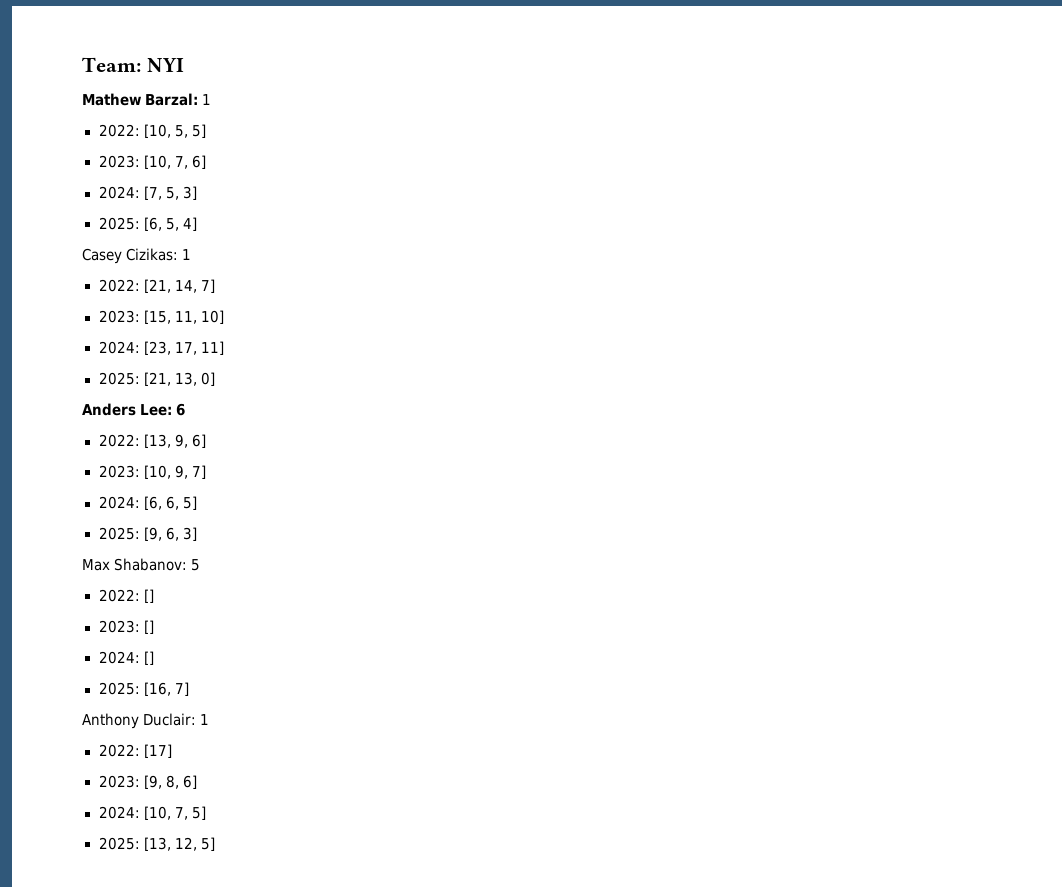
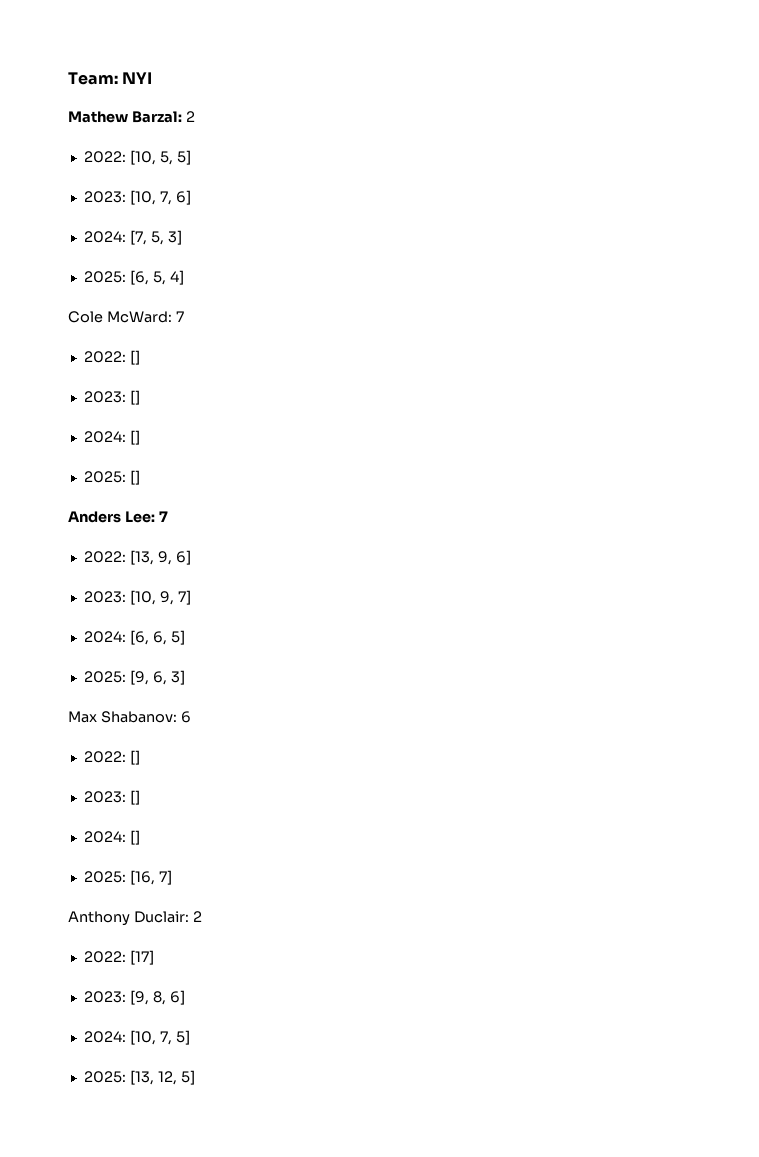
- Mathew Barzal: 1
+ Mathew Barzal: 2
- Casey Cizikas: 1
- 2022: [21, 14, 7]
- 2023: [15, 11, 10]
- 2024: [23, 17, 11]
- 2025: [21, 13, 0]
+ Cole McWard: 7
+ 2022: []
+ 2023: []
+ 2024: []
+ 2025: []
- Anders Lee: 6
+ Anders Lee: 7
- Max Shabanov: 5
+ Max Shabanov: 6
- Anthony Duclair: 1
+ Anthony Duclair: 2

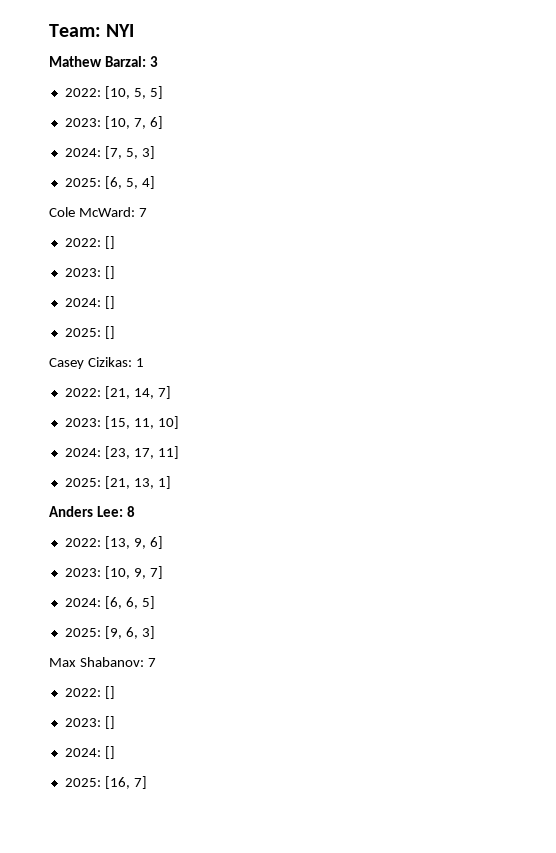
- Mathew Barzal: 2
+ Mathew Barzal: 3
+ Casey Cizikas: 1
+ 2022: [21, 14, 7]
+ 2023: [15, 11, 10]
+ 2024: [23, 17, 11]
+ 2025: [21, 13, 1]
- Anders Lee: 7
+ Anders Lee: 8
- Max Shabanov: 6
+ Max Shabanov: 7
- Anthony Duclair: 2
- 2022: [17]
- 2023: [9, 8, 6]
- 2024: [10, 7, 5]
- 2025: [13, 12, 5]

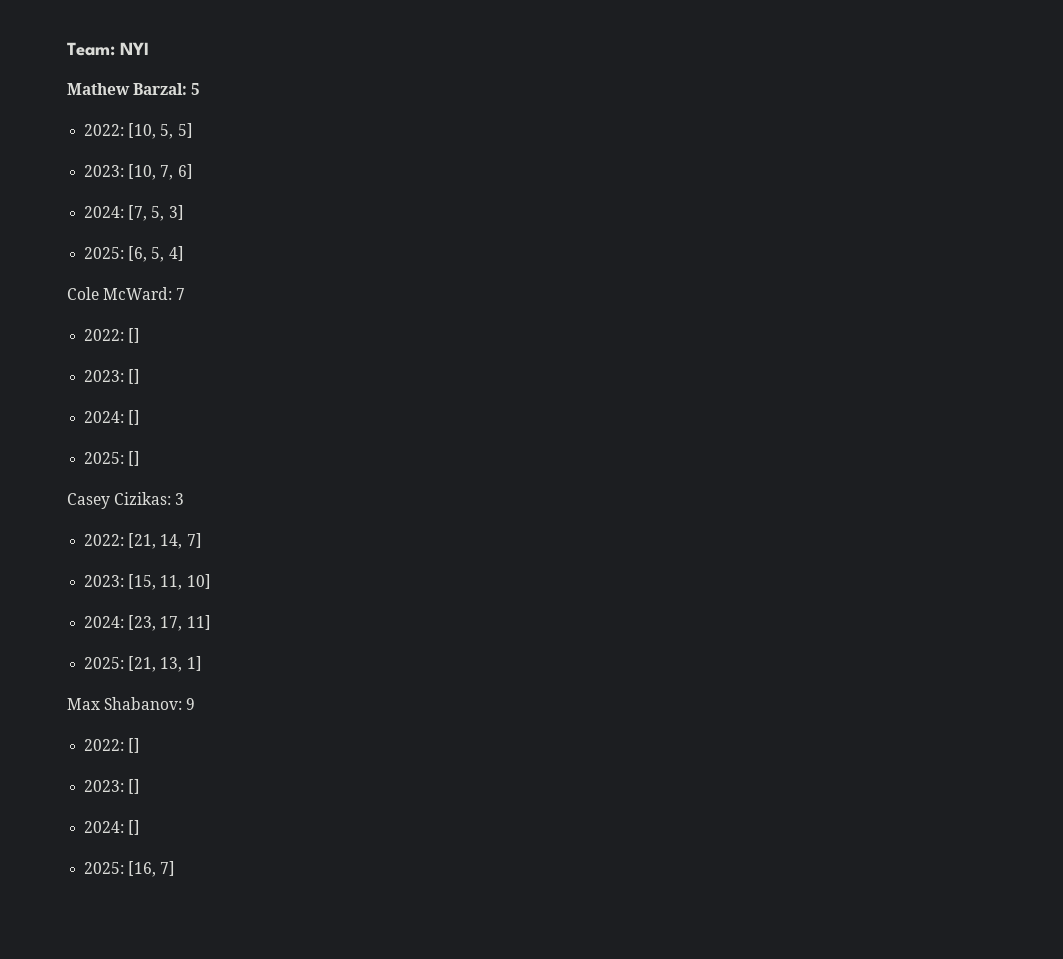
- Mathew Barzal: 3
+ Mathew Barzal: 5
- Casey Cizikas: 1
+ Casey Cizikas: 3
- Anders Lee: 8
- 2022: [13, 9, 6]
- 2023: [10, 9, 7]
- 2024: [6, 6, 5]
- 2025: [9, 6, 3]
- Max Shabanov: 7
+ Max Shabanov: 9

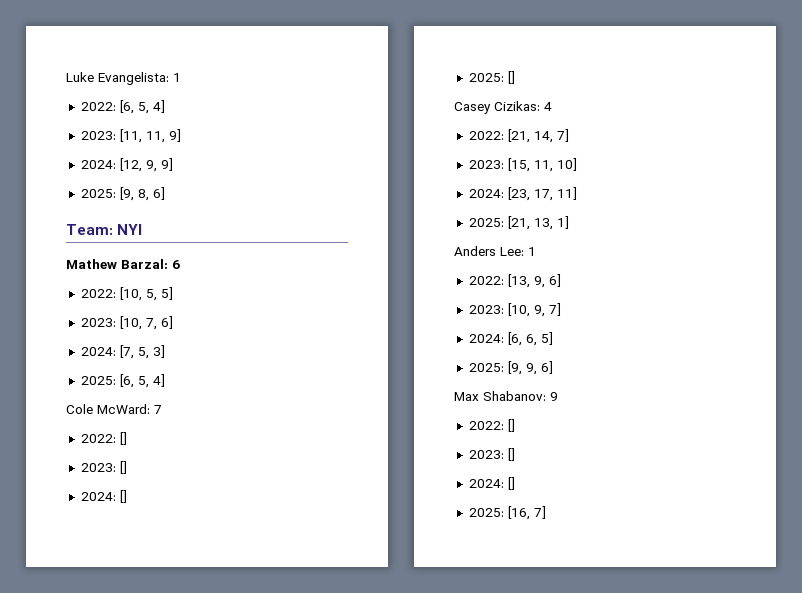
+ Luke Evangelista: 1
+ 2022: [6, 5, 4]
+ 2023: [11, 11, 9]
+ 2024: [12, 9, 9]
+ 2025: [9, 8, 6]
- Mathew Barzal: 5
+ Mathew Barzal: 6
- Casey Cizikas: 3
+ Casey Cizikas: 4
+ Anders Lee: 1
+ 2022: [13, 9, 6]
+ 2023: [10, 9, 7]
+ 2024: [6, 6, 5]
+ 2025: [9, 9, 6]

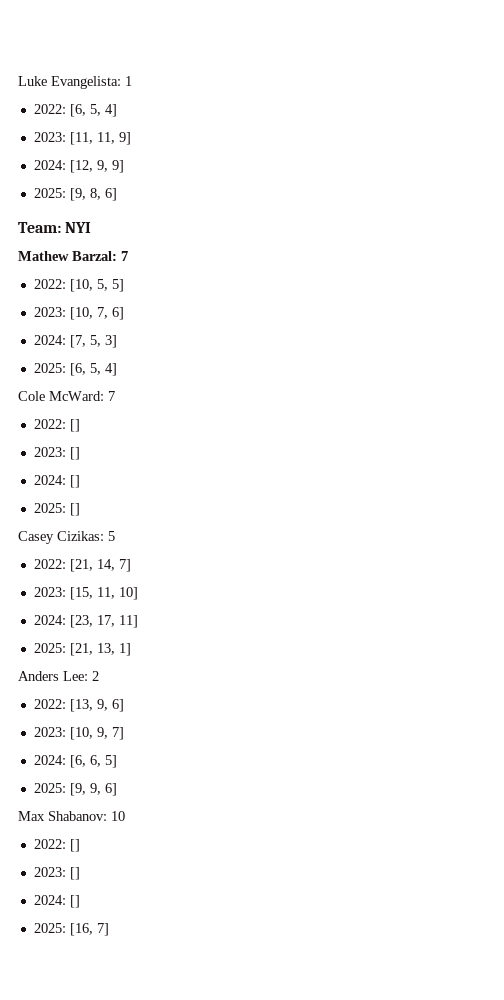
- Mathew Barzal: 6
+ Mathew Barzal: 7
- Casey Cizikas: 4
+ Casey Cizikas: 5
- Anders Lee: 1
+ Anders Lee: 2
- Max Shabanov: 9
+ Max Shabanov: 10

